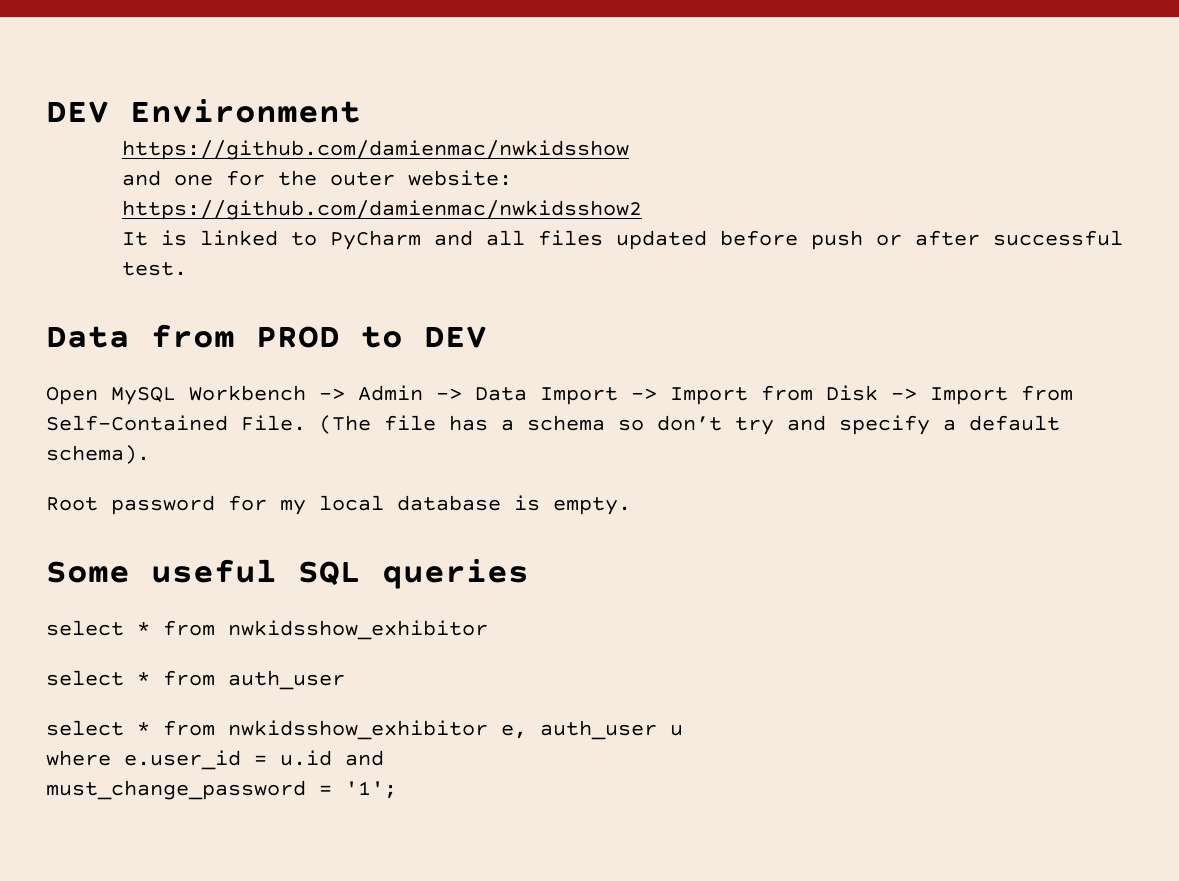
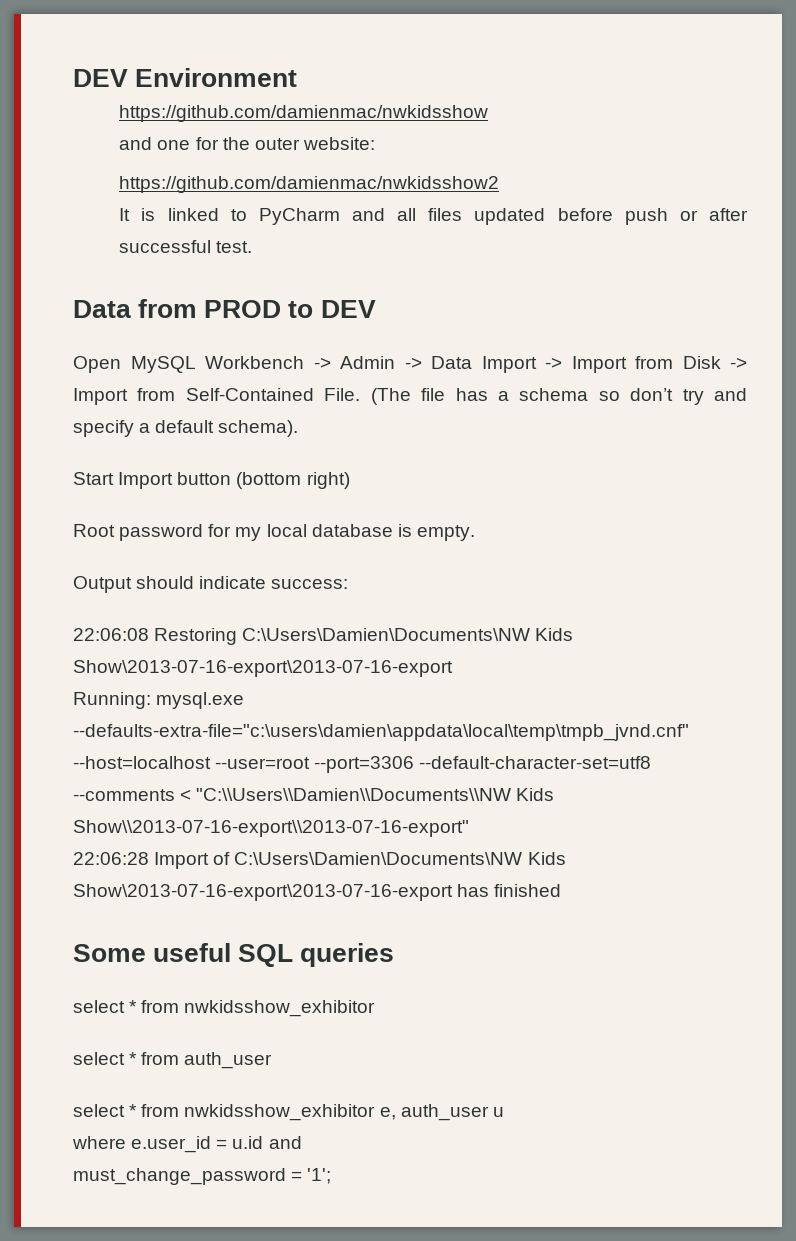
+ Start Import button (bottom right)
+ Output should indicate success:
+ 22:06:08 Restoring C:\Users\Damien\Documents\NW Kids Show\2013-07-16-export\2013-07-16-export
+ Running: mysql.exe --defaults-extra-file="c:\users\damien\appdata\local\temp\tmpb_jvnd.cnf" --host=localhost --user=root --port=3306 --default-character-set=utf8 --comments < "C:\\Users\\Damien\\Documents\\NW Kids Show\\2013-07-16-export\\2013-07-16-export"
+ 22:06:28 Import of C:\Users\Damien\Documents\NW Kids Show\2013-07-16-export\2013-07-16-export has finished

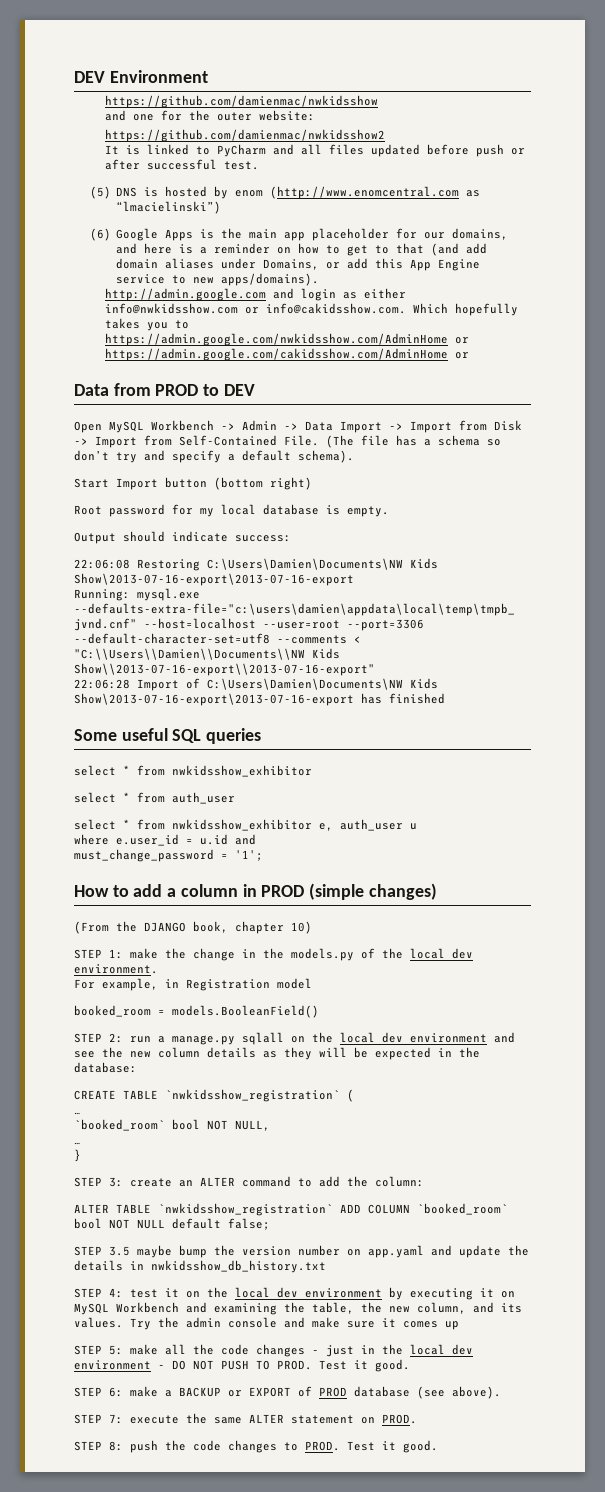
+ (5) DNS is hosted by enom (http://www.enomcentral.com as “lmacielinski”)
+ (6) Google Apps is the main app placeholder for our domains, and here is a reminder on how to get to that (and add domain aliases under Domains, or add this App Engine service to new apps/domains).
+ http://admin.google.com and login as either info@nwkidsshow.com or info@cakidsshow.com. Which hopefully takes you to https://admin.google.com/nwkidsshow.com/AdminHome or https://admin.google.com/cakidsshow.com/AdminHome or
+ How to add a column in PROD (simple changes)
+ (From the DJANGO book, chapter 10)
+ STEP 1: make the change in the models.py of the local dev environment.
+ For example, in Registration model
+ booked_room = models.BooleanField()
+ STEP 2: run a manage.py sqlall on the local dev environment and see the new column details as they will be expected in the database:
+ CREATE TABLE `nwkidsshow_registration` (
+ …
+ `booked_room` bool NOT NULL,
+ …
+ }
+ STEP 3: create an ALTER command to add the column:
+ ALTER TABLE `nwkidsshow_registration` ADD COLUMN `booked_room` bool NOT NULL default false;
+ STEP 3.5 maybe bump the version number on app.yaml and update the details in nwkidsshow_db_history.txt
+ STEP 4: test it on the local dev environment by executing it on MySQL Workbench and examining the table, the new column, and its values. Try the admin console and make sure it comes up
+ STEP 5: make all the code changes - just in the local dev environment - DO NOT PUSH TO PROD. Test it good.
+ STEP 6: make a BACKUP or EXPORT of PROD database (see above).
+ STEP 7: execute the same ALTER statement on PROD.
+ STEP 8: push the code changes to PROD. Test it good.

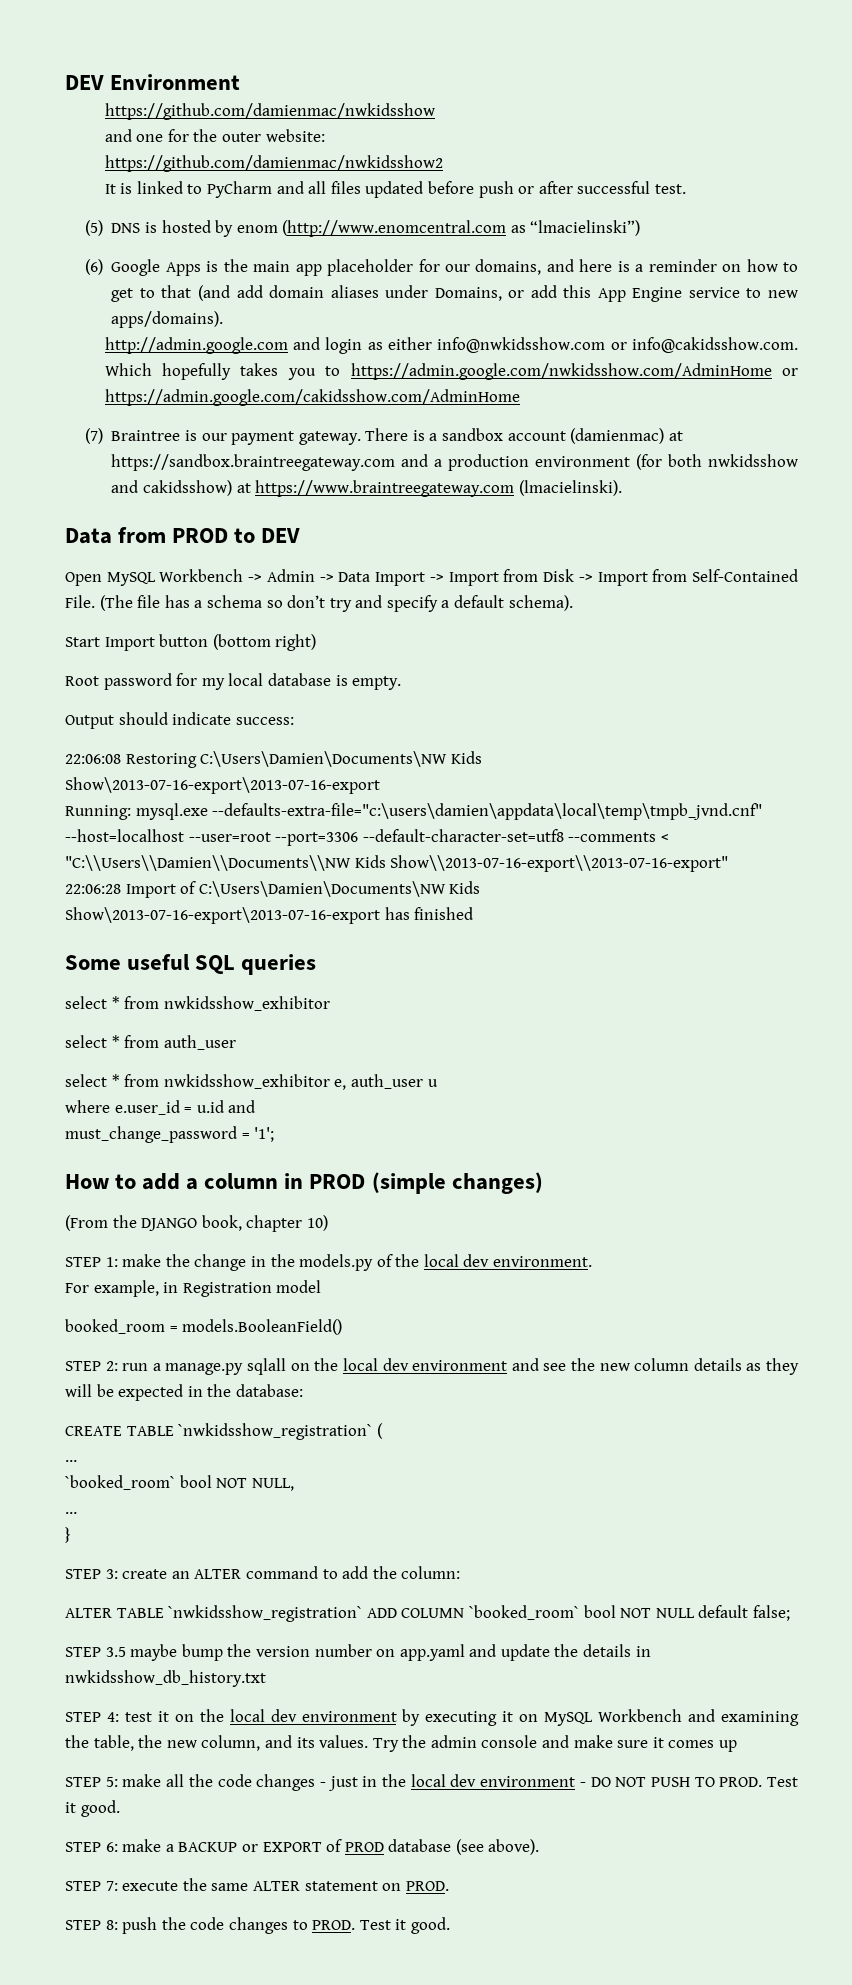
- http://admin.google.com and login as either info@nwkidsshow.com or info@cakidsshow.com. Which hopefully takes you to https://admin.google.com/nwkidsshow.com/AdminHome or https://admin.google.com/cakidsshow.com/AdminHome or
+ http://admin.google.com and login as either info@nwkidsshow.com or info@cakidsshow.com. Which hopefully takes you to https://admin.google.com/nwkidsshow.com/AdminHome or https://admin.google.com/cakidsshow.com/AdminHome
+ (7) Braintree is our payment gateway. There is a sandbox account (damienmac) at https://sandbox.braintreegateway.com and a production environment (for both nwkidsshow and cakidsshow) at https://www.braintreegateway.com (lmacielinski).

